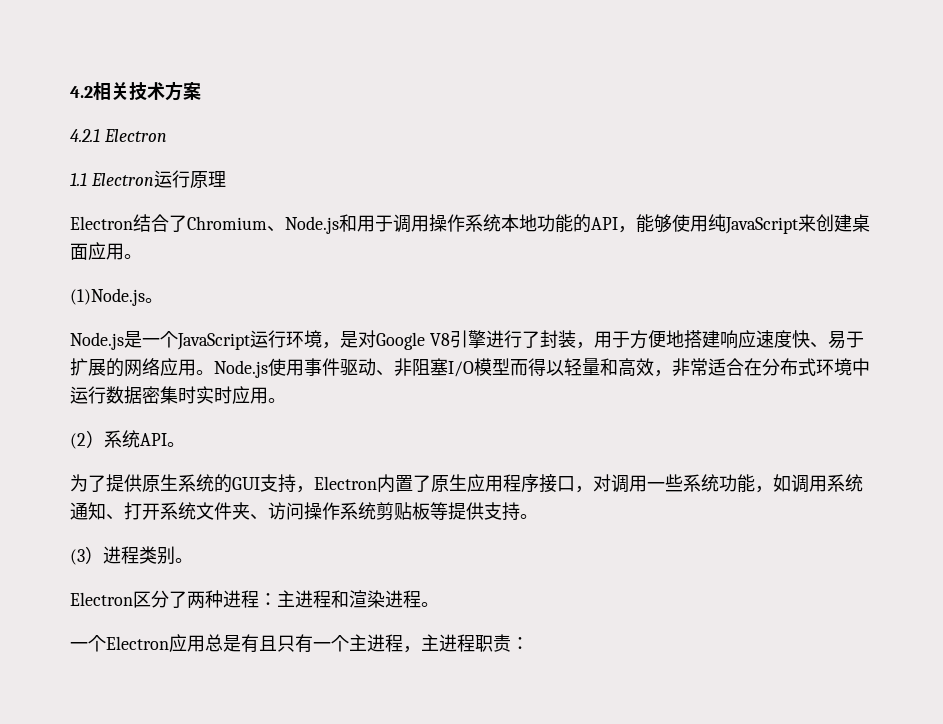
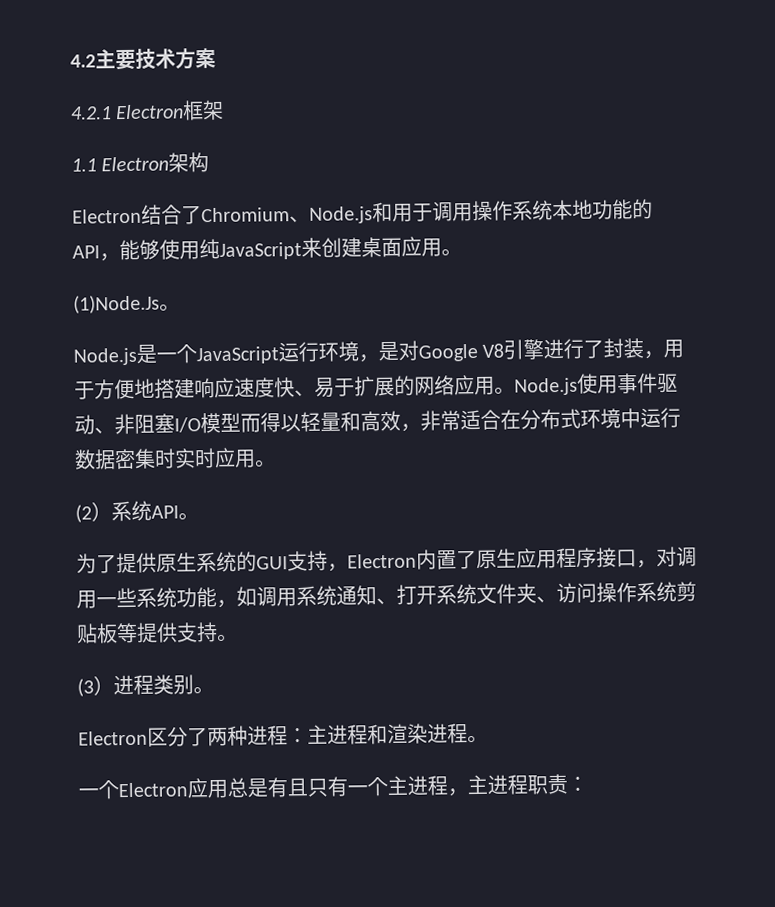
- 4.2相关技术方案
+ 4.2主要技术方案
- 4.2.1 Electron
+ 4.2.1 Electron框架
- 1.1 Electron运行原理
+ 1.1 Electron架构
- (1)Node.js。
+ (1)Node.Js。

